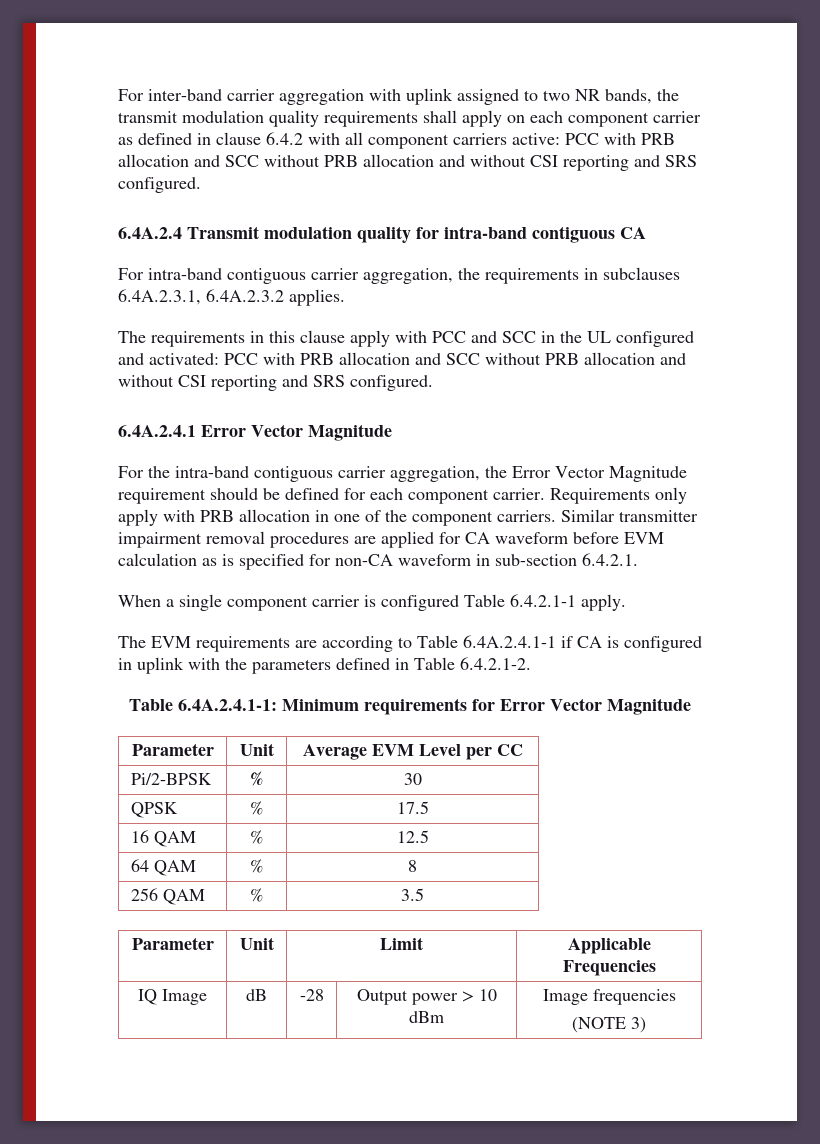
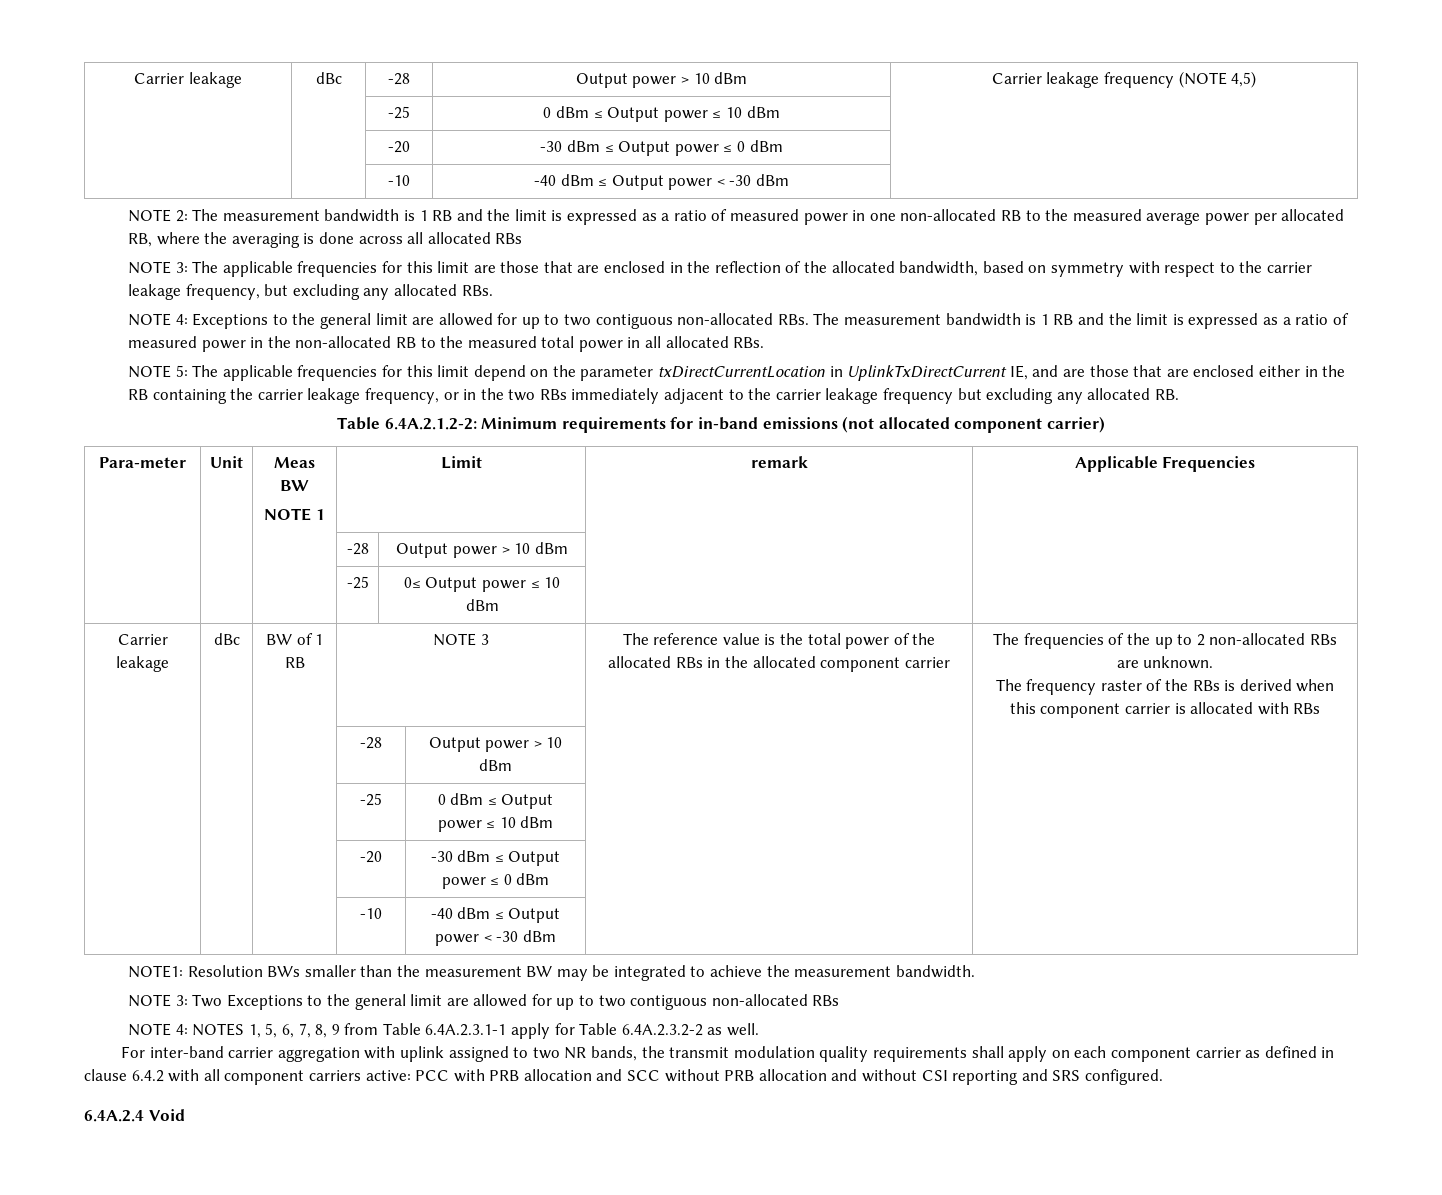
+ Carrier leakage | dBc | -28 | Output power > 10 dBm | Carrier leakage frequency (NOTE 4,5)
+ | | -25 | 0 dBm ≤ Output power ≤ 10 dBm |
+ | | -20 | -30 dBm ≤ Output power ≤ 0 dBm |
+ | | -10 | -40 dBm ≤ Output power < -30 dBm |
+ NOTE 2: The measurement bandwidth is 1 RB and the limit is expressed as a ratio of measured power in one non-allocated RB to the measured average power per allocated RB, where the averaging is done across all allocated RBs
+ NOTE 3: The applicable frequencies for this limit are those that are enclosed in the reflection of the allocated bandwidth, based on symmetry with respect to the carrier leakage frequency, but excluding any allocated RBs.
+ NOTE 4: Exceptions to the general limit are allowed for up to two contiguous non-allocated RBs. The measurement bandwidth is 1 RB and the limit is expressed as a ratio of measured power in the non-allocated RB to the measured total power in all allocated RBs.
+ NOTE 5: The applicable frequencies for this limit depend on the parameter txDirectCurrentLocation in UplinkTxDirectCurrent IE, and are those that are enclosed either in the RB containing the carrier leakage frequency, or in the two RBs immediately adjacent to the carrier leakage frequency but excluding any allocated RB.
+ Table 6.4A.2.1.2-2: Minimum requirements for in-band emissions (not allocated component carrier)
+ Para-meter | Unit | Meas BW
+ NOTE 1 | Limit | remark | Applicable Frequencies
+ | | | -28 | Output power > 10 dBm | |
+ | | | -25 | 0≤ Output power ≤ 10 dBm | |
+ Carrier leakage | dBc | BW of 1 RB | NOTE 3 | The reference value is the total power of the allocated RBs in the allocated component carrier | The frequencies of the up to 2 non-allocated RBs are unknown.
+ The frequency raster of the RBs is derived when this component carrier is allocated with RBs
+ | | | -28 | Output power > 10 dBm | |
+ | | | -25 | 0 dBm ≤ Output power ≤ 10 dBm | |
+ | | | -20 | -30 dBm ≤ Output power ≤ 0 dBm | |
+ | | | -10 | -40 dBm ≤ Output power < -30 dBm | |
+ NOTE1: Resolution BWs smaller than the measurement BW may be integrated to achieve the measurement bandwidth.
+ NOTE 3: Two Exceptions to the general limit are allowed for up to two contiguous non-allocated RBs
+ NOTE 4: NOTES 1, 5, 6, 7, 8, 9 from Table 6.4A.2.3.1-1 apply for Table 6.4A.2.3.2-2 as well.
- 6.4A.2.4 Transmit modulation quality for intra-band contiguous CA
- For intra-band contiguous carrier aggregation, the requirements in subclauses 6.4A.2.3.1, 6.4A.2.3.2 applies.
- The requirements in this clause apply with PCC and SCC in the UL configured and activated: PCC with PRB allocation and SCC without PRB allocation and without CSI reporting and SRS configured.
- 6.4A.2.4.1 Error Vector Magnitude
- For the intra-band contiguous carrier aggregation, the Error Vector Magnitude requirement should be defined for each component carrier. Requirements only apply with PRB allocation in one of the component carriers. Similar transmitter impairment removal procedures are applied for CA waveform before EVM calculation as is specified for non-CA waveform in sub-section 6.4.2.1.
- When a single component carrier is configured Table 6.4.2.1-1 apply.
- The EVM requirements are according to Table 6.4A.2.4.1-1 if CA is configured in uplink with the parameters defined in Table 6.4.2.1-2.
- Table 6.4A.2.4.1-1: Minimum requirements for Error Vector Magnitude
- Parameter | Unit | Average EVM Level per CC
- Pi/2-BPSK | % | 30
- QPSK | % | 17.5
- 16 QAM | % | 12.5
- 64 QAM | % | 8
- 256 QAM | % | 3.5
- Parameter | Unit | Limit | Applicable Frequencies
- IQ Image | dB | -28 | Output power > 10 dBm | Image frequencies
- (NOTE 3)
+ 6.4A.2.4 Void

